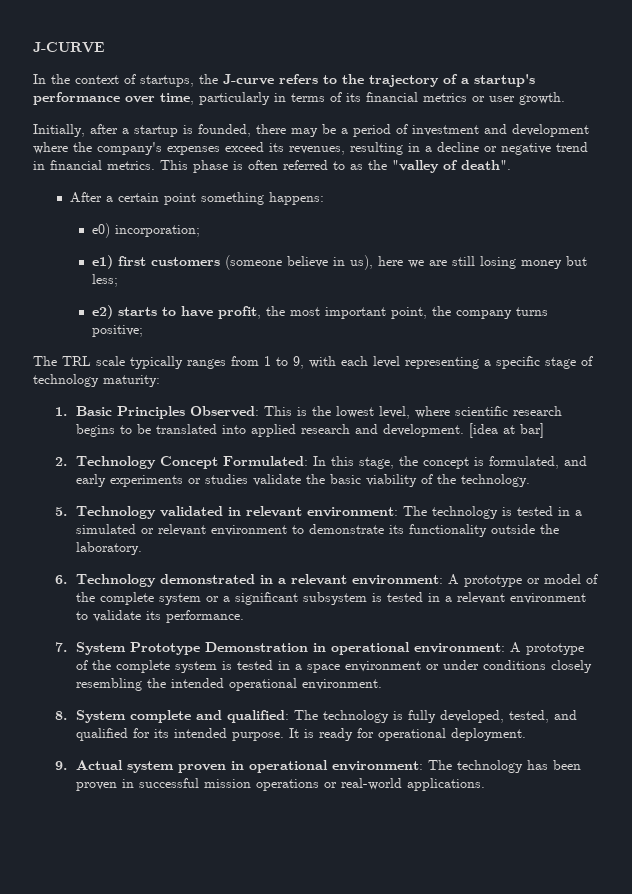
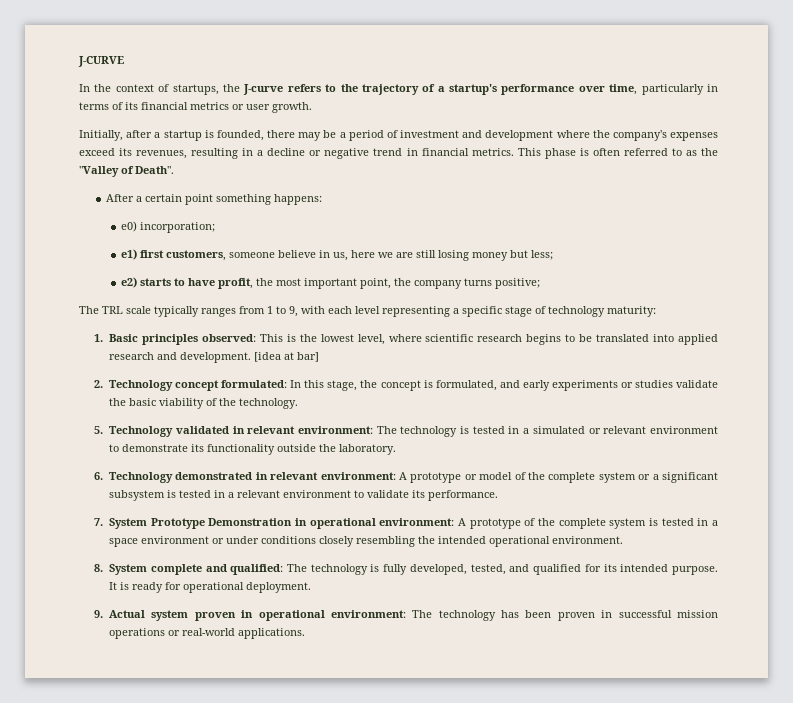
- This phase is often referred to as the "valley of death".
+ This phase is often referred to as the "Valley of Death".
- e1) first customers (someone believe in us), here we are still losing money but less;
+ e1) first customers, someone believe in us, here we are still losing money but less;
- 1. Basic Principles Observed: This is the lowest level, where scientific research begins to be translated into applied research and development.
+ 1. Basic principles observed: This is the lowest level, where scientific research begins to be translated into applied research and development.
- 2. Technology Concept Formulated: In this stage, the concept is formulated, and early experiments or studies validate the basic viability of the technology.
+ 2. Technology concept formulated: In this stage, the concept is formulated, and early experiments or studies validate the basic viability of the technology.
- 6. Technology demonstrated in a relevant environment: A prototype or model of the complete system or a significant subsystem is tested in a relevant environment to validate its performance.
+ 6. Technology demonstrated in relevant environment: A prototype or model of the complete system or a significant subsystem is tested in a relevant environment to validate its performance.

